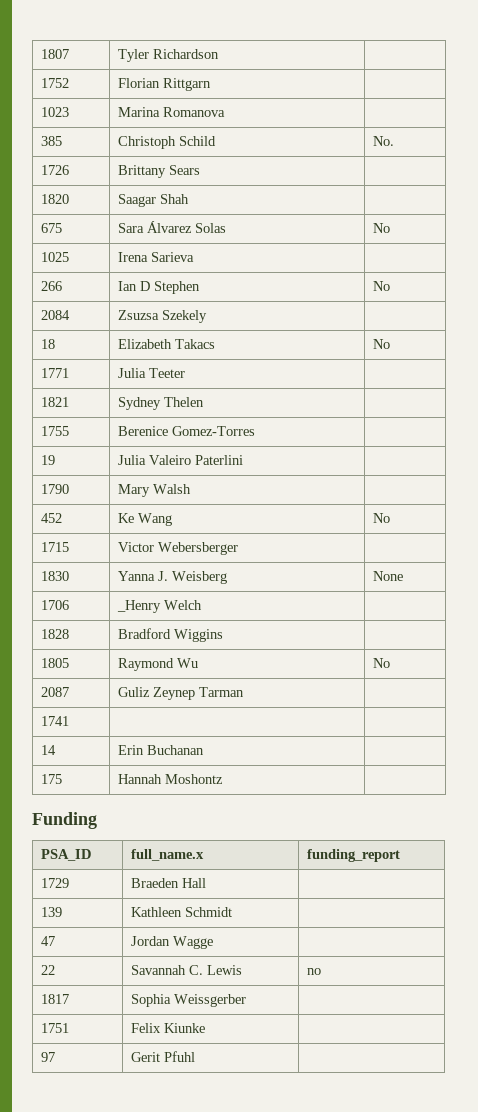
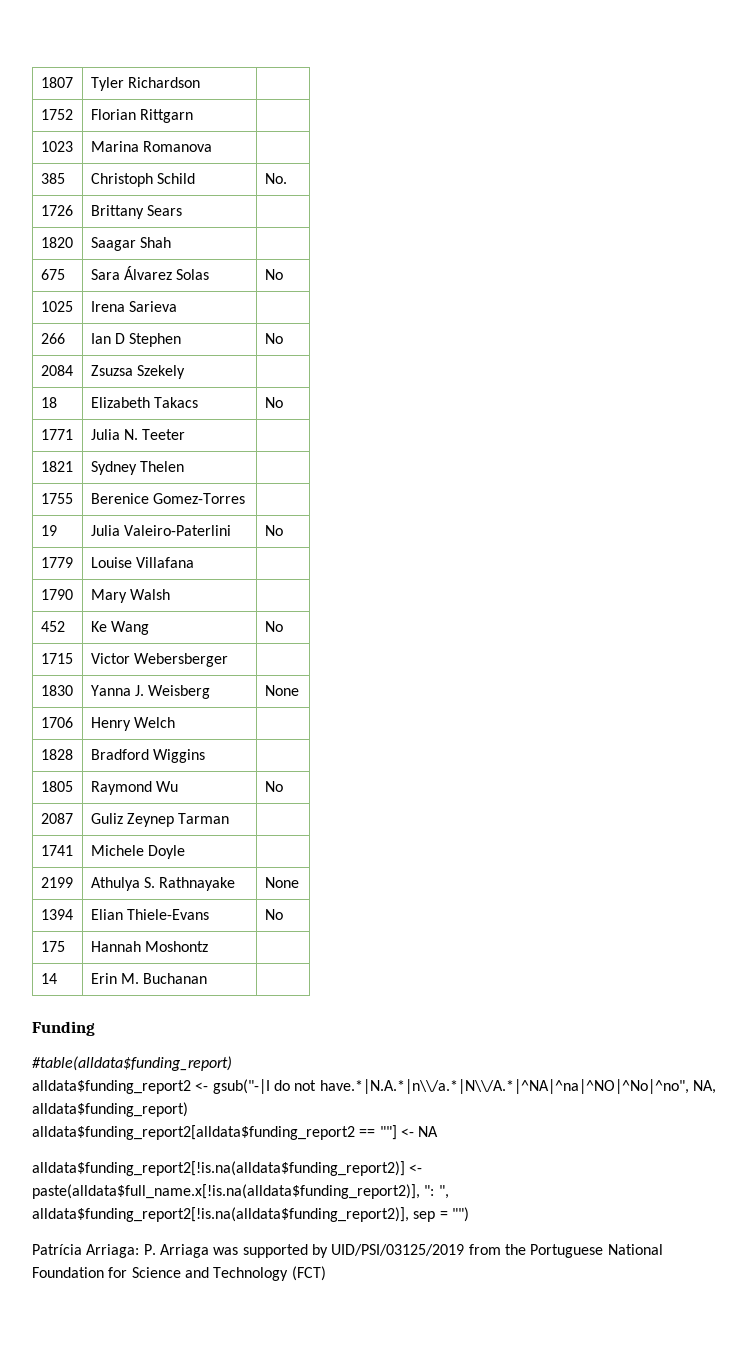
- 1771 | Julia Teeter |
+ 1771 | Julia N. Teeter |
- 19 | Julia Valeiro Paterlini |
+ 19 | Julia Valeiro-Paterlini | No
+ 1779 | Louise Villafana |
- 1706 | _Henry Welch |
+ 1706 | Henry Welch |
- 1741 | |
- 14 | Erin Buchanan |
+ 1741 | Michele Doyle |
+ 2199 | Athulya S. Rathnayake | None
+ 1394 | Elian Thiele-Evans | No
  175 | Hannah Moshontz |
+ 14 | Erin M. Buchanan |
  Funding
- PSA_ID | full_name.x | funding_report
- 1729 | Braeden Hall |
- 139 | Kathleen Schmidt |
- 47 | Jordan Wagge |
- 22 | Savannah C. Lewis | no
- 1817 | Sophia Weissgerber |
- 1751 | Felix Kiunke |
- 97 | Gerit Pfuhl |
+ #table(alldata$funding_report)
+ alldata$funding_report2 <- gsub("-|I do not have.*|N.A.*|n\\/a.*|N\\/A.*|^NA|^na|^NO|^No|^no", NA, alldata$funding_report)
+ alldata$funding_report2[alldata$funding_report2 == ""] <- NA
+ alldata$funding_report2[!is.na(alldata$funding_report2)] <- paste(alldata$full_name.x[!is.na(alldata$funding_report2)], ": ", alldata$funding_report2[!is.na(alldata$funding_report2)], sep = "")
+ Patrícia Arriaga: P. Arriaga was supported by UID/PSI/03125/2019 from the Portuguese National Foundation for Science and Technology (FCT)

